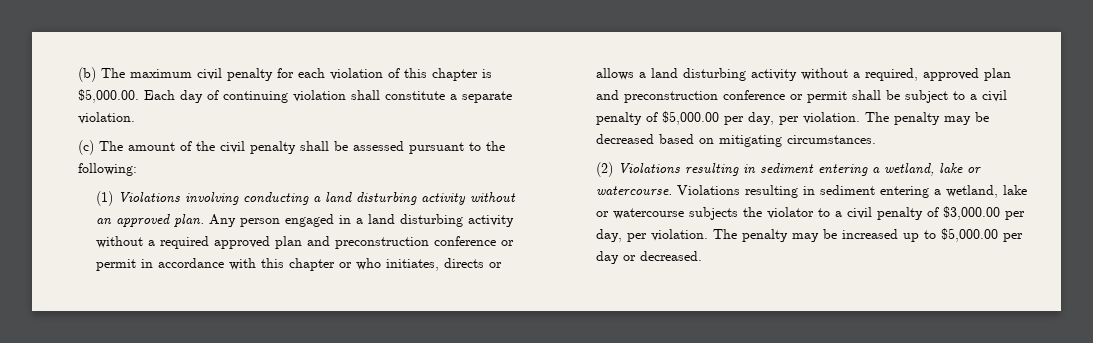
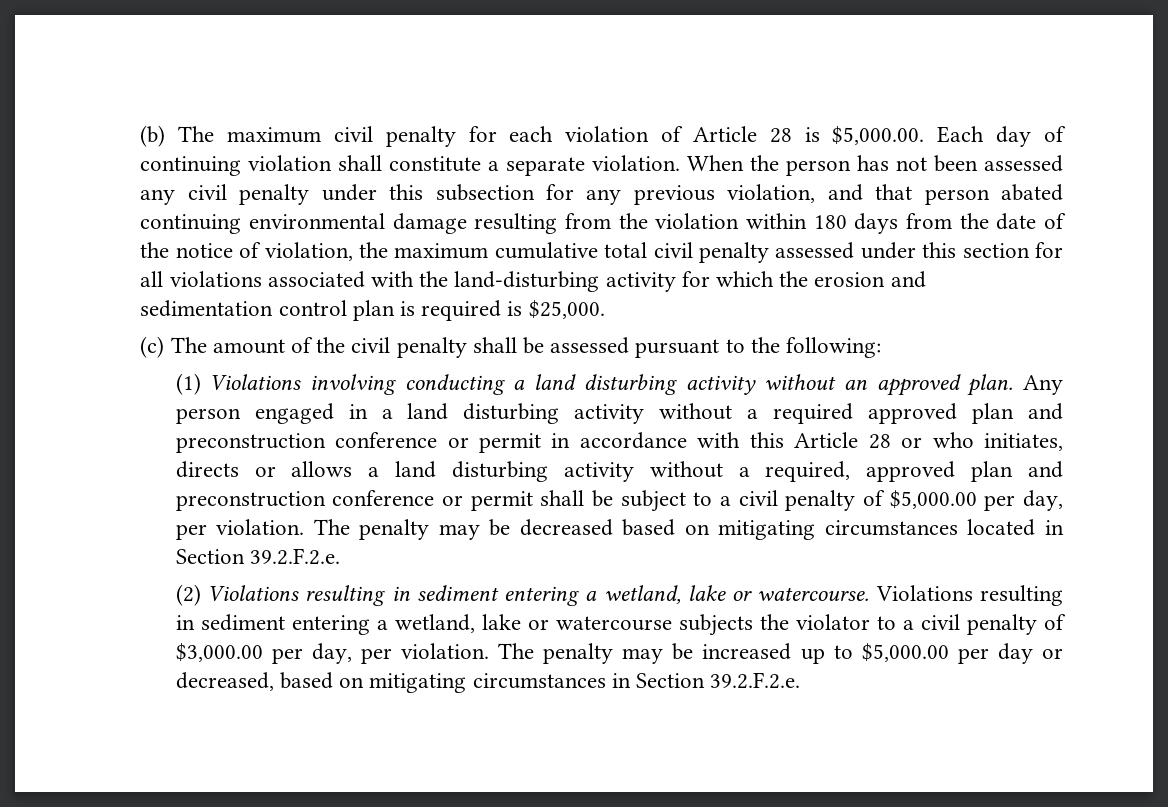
- (b) The maximum civil penalty for each violation of this chapter is $5,000.00. Each day of continuing violation shall constitute a separate violation.
+ (b) The maximum civil penalty for each violation of Article 28 is $5,000.00. Each day of continuing violation shall constitute a separate violation. When the person has not been assessed any civil penalty under this subsection for any previous violation, and that person abated continuing environmental damage resulting from the violation within 180 days from the date of the notice of violation, the maximum cumulative total civil penalty assessed under this section for all violations associated with the land-disturbing activity for which the erosion and sedimentation control plan is required is $25,000.
- Any person engaged in a land disturbing activity without a required approved plan and preconstruction conference or permit in accordance with this chapter or who initiates, directs or allows a land disturbing activity without a required, approved plan and preconstruction conference or permit shall be subject to a civil penalty of $5,000.00 per day, per violation.
+ Any person engaged in a land disturbing activity without a required approved plan and preconstruction conference or permit in accordance with this Article 28 or who initiates, directs or allows a land disturbing activity without a required, approved plan and preconstruction conference or permit shall be subject to a civil penalty of $5,000.00 per day, per violation.
- The penalty may be decreased based on mitigating circumstances.
+ The penalty may be decreased based on mitigating circumstances located in Section 39.2.F.2.e.
- The penalty may be increased up to $5,000.00 per day or decreased.
+ The penalty may be increased up to $5,000.00 per day or decreased, based on mitigating circumstances in Section 39.2.F.2.e.

